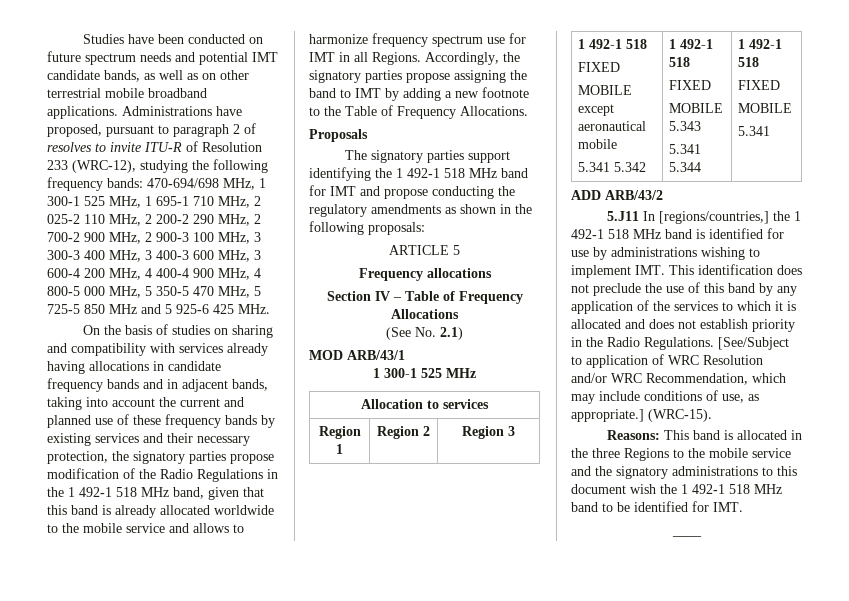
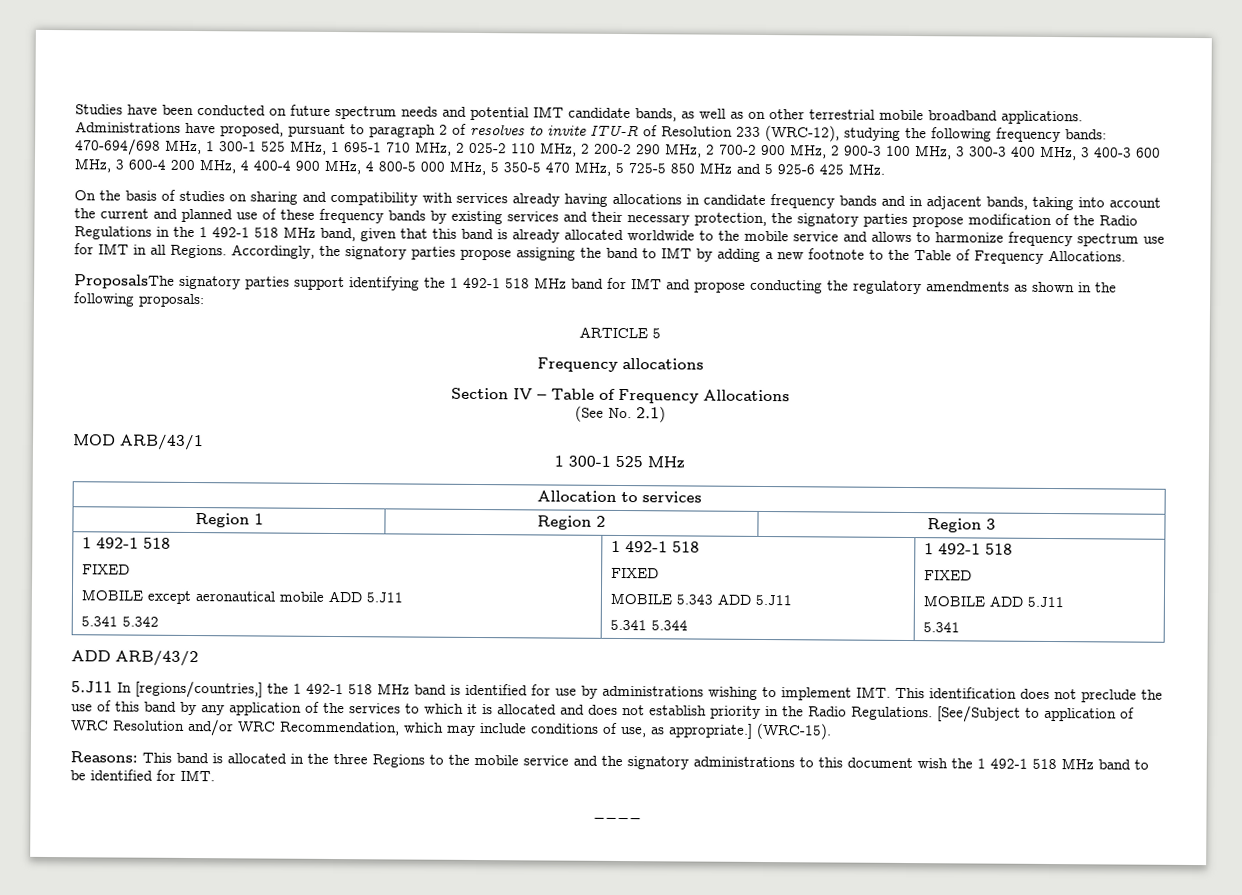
- Proposals
- The signatory parties support identifying the 1 492-1 518 MHz band for IMT and propose conducting the regulatory amendments as shown in the following proposals:
+ ProposalsThe signatory parties support identifying the 1 492-1 518 MHz band for IMT and propose conducting the regulatory amendments as shown in the following proposals:
  Region 1 | Region 2 | Region 3
  1 492-1 518
  FIXED
- MOBILE except aeronautical mobile
+ MOBILE except aeronautical mobile ADD 5.J11
  5.341 5.342 | 1 492-1 518
  FIXED
- MOBILE 5.343
+ MOBILE 5.343 ADD 5.J11
  5.341 5.344 | 1 492-1 518
  FIXED
- MOBILE
+ MOBILE ADD 5.J11

